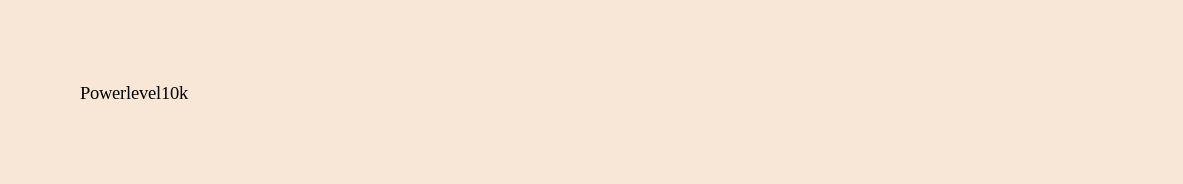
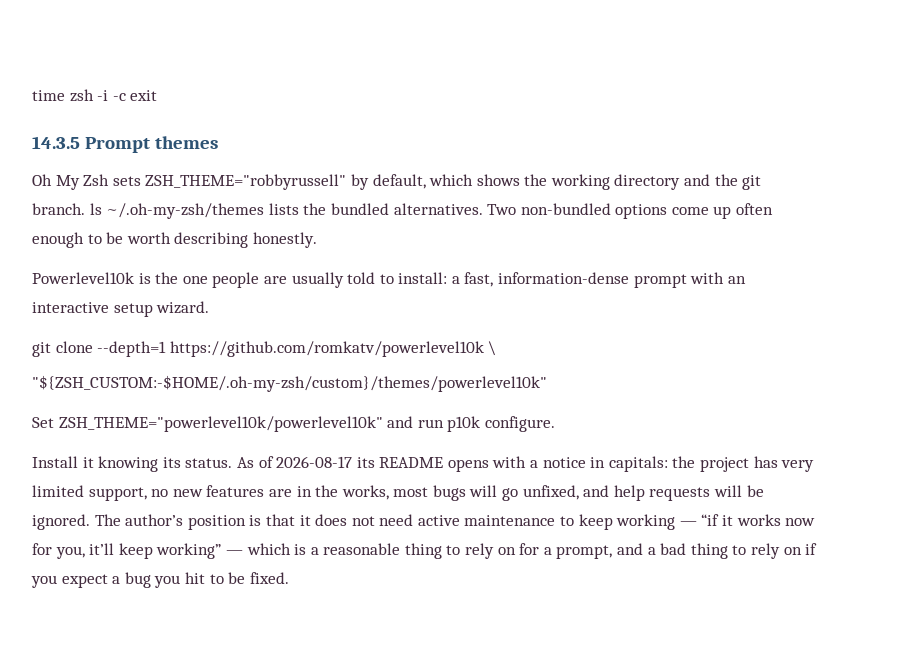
- Powerlevel10k
+ time zsh -i -c exit
+ 14.3.5 Prompt themes
+ Oh My Zsh sets ZSH_THEME="robbyrussell" by default, which shows the working directory and the git branch. ls ~/.oh-my-zsh/themes lists the bundled alternatives. Two non-bundled options come up often enough to be worth describing honestly.
+ Powerlevel10k is the one people are usually told to install: a fast, information-dense prompt with an interactive setup wizard.
+ git clone --depth=1 https://github.com/romkatv/powerlevel10k \
+ "${ZSH_CUSTOM:-$HOME/.oh-my-zsh/custom}/themes/powerlevel10k"
+ Set ZSH_THEME="powerlevel10k/powerlevel10k" and run p10k configure.
+ Install it knowing its status. As of 2026-08-17 its README opens with a notice in capitals: the project has very limited support, no new features are in the works, most bugs will go unfixed, and help requests will be ignored. The author’s position is that it does not need active maintenance to keep working — “if it works now for you, it’ll keep working” — which is a reasonable thing to rely on for a prompt, and a bad thing to rely on if you expect a bug you hit to be fixed.

